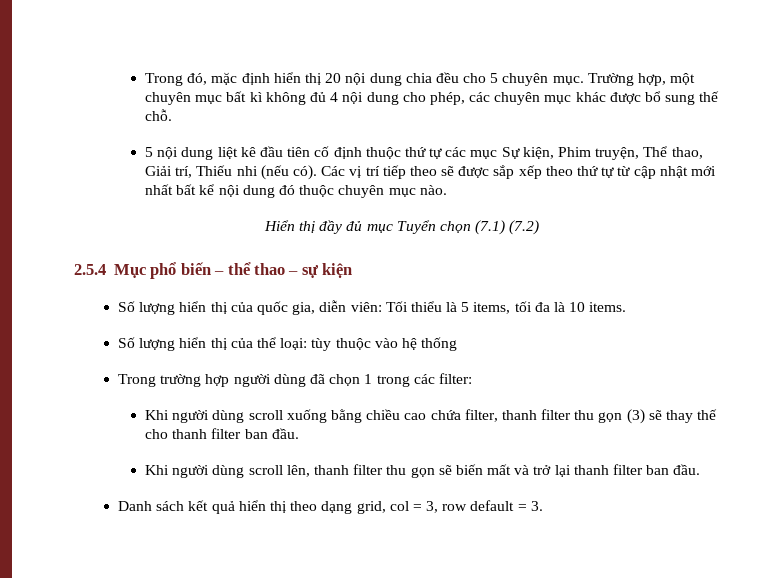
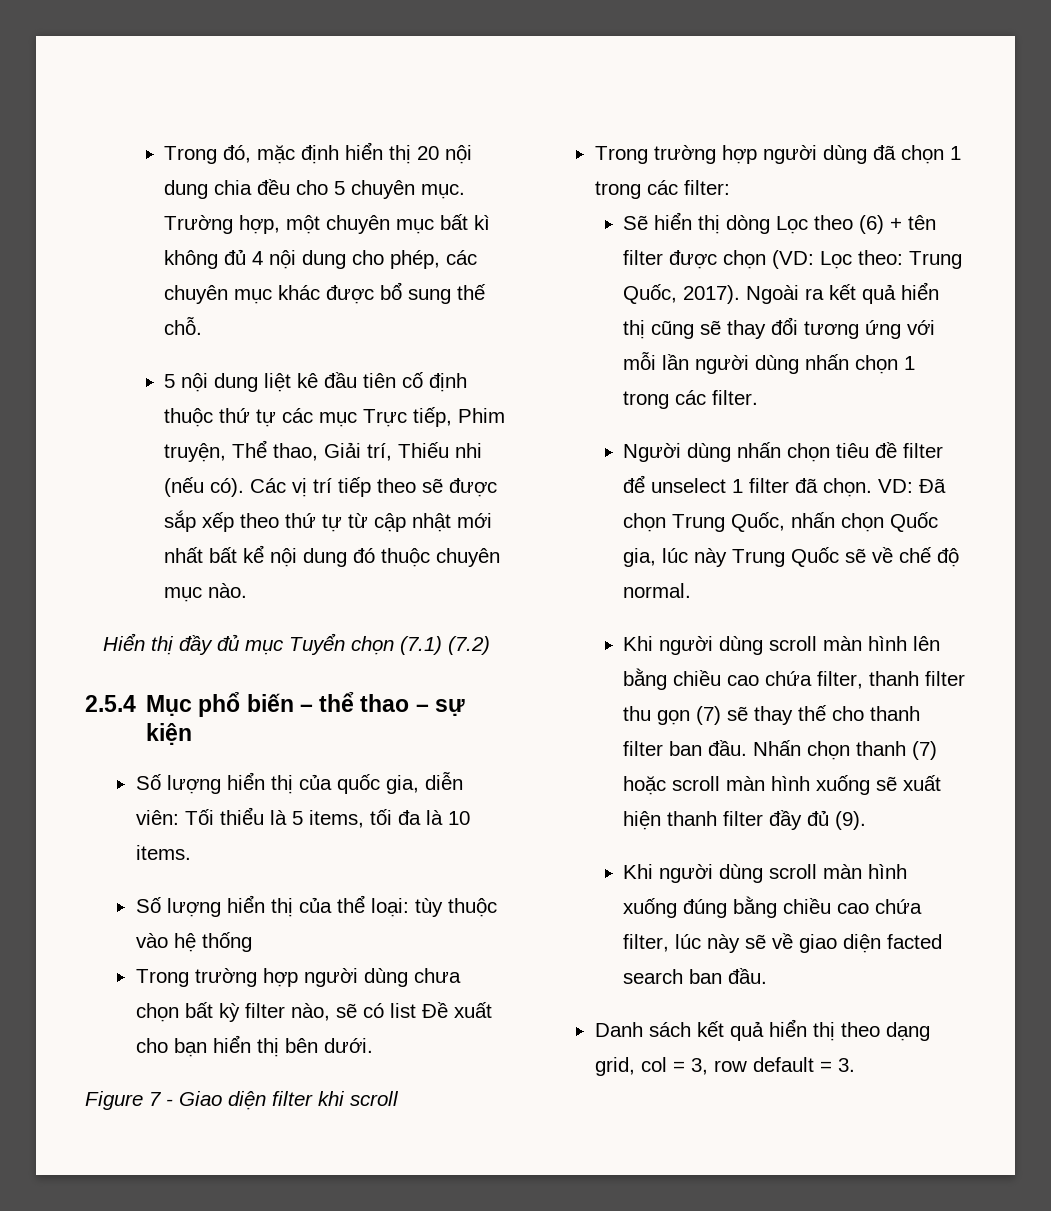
- 5 nội dung liệt kê đầu tiên cố định thuộc thứ tự các mục Sự kiện, Phim truyện, Thể thao, Giải trí, Thiếu nhi (nếu có).
+ 5 nội dung liệt kê đầu tiên cố định thuộc thứ tự các mục Trực tiếp, Phim truyện, Thể thao, Giải trí, Thiếu nhi (nếu có).
+ Trong trường hợp người dùng chưa chọn bất kỳ filter nào, sẽ có list Đề xuất cho bạn hiển thị bên dưới.
+ Figure 7 - Giao diện filter khi scroll
- Khi người dùng scroll xuống bằng chiều cao chứa filter, thanh filter thu gọn (3) sẽ thay thế cho thanh filter ban đầu.
- Khi người dùng scroll lên, thanh filter thu gọn sẽ biến mất và trở lại thanh filter ban đầu.
+ Sẽ hiển thị dòng Lọc theo (6) + tên filter được chọn (VD: Lọc theo: Trung Quốc, 2017). Ngoài ra kết quả hiển thị cũng sẽ thay đổi tương ứng với mỗi lần người dùng nhấn chọn 1 trong các filter.
+ Người dùng nhấn chọn tiêu đề filter để unselect 1 filter đã chọn. VD: Đã chọn Trung Quốc, nhấn chọn Quốc gia, lúc này Trung Quốc sẽ về chế độ normal.
+ Khi người dùng scroll màn hình lên bằng chiều cao chứa filter, thanh filter thu gọn (7) sẽ thay thế cho thanh filter ban đầu. Nhấn chọn thanh (7) hoặc scroll màn hình xuống sẽ xuất hiện thanh filter đầy đủ (9).
+ Khi người dùng scroll màn hình xuống đúng bằng chiều cao chứa filter, lúc này sẽ về giao diện facted search ban đầu.

